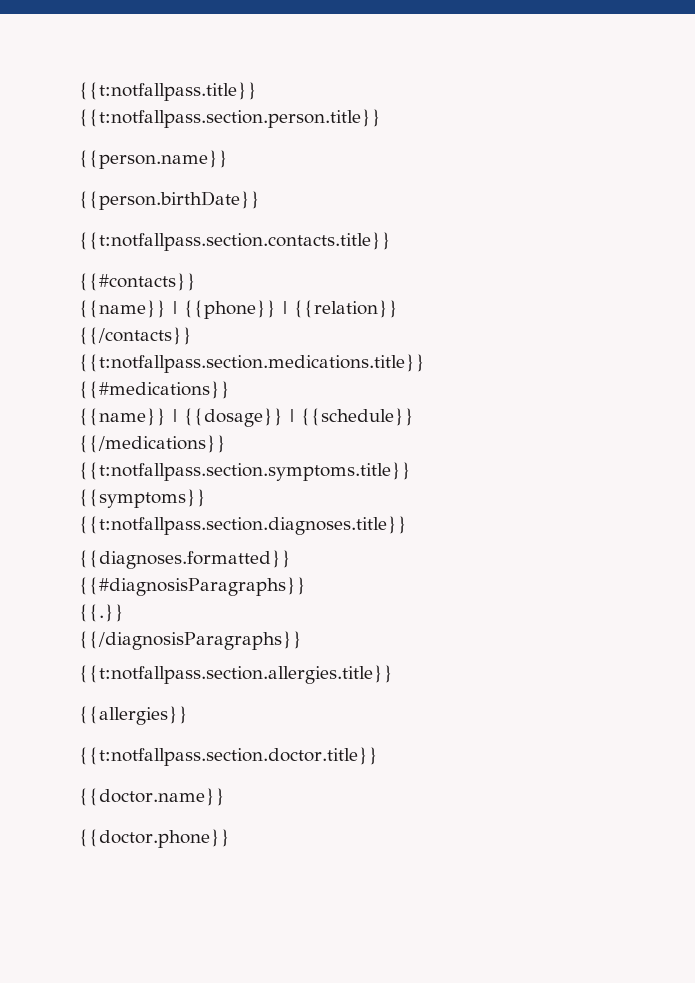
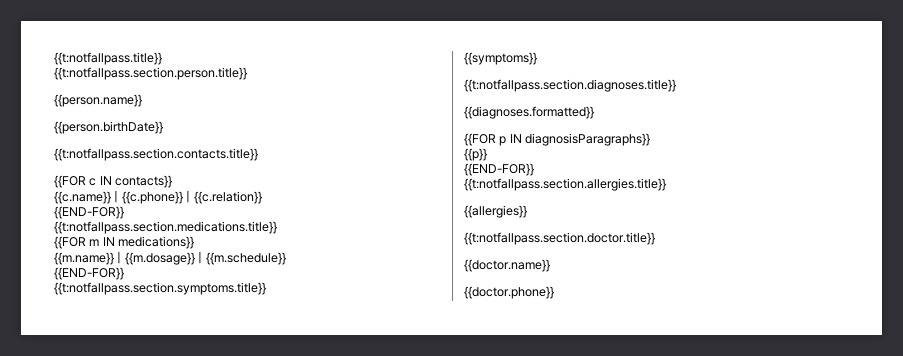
- {{#contacts}}
- {{name}} | {{phone}} | {{relation}}
- {{/contacts}}
+ {{FOR c IN contacts}}
+ {{c.name}} | {{c.phone}} | {{c.relation}}
+ {{END-FOR}}
  {{t:notfallpass.section.medications.title}}
- {{#medications}}
- {{name}} | {{dosage}} | {{schedule}}
- {{/medications}}
+ {{FOR m IN medications}}
+ {{m.name}} | {{m.dosage}} | {{m.schedule}}
+ {{END-FOR}}
  {{t:notfallpass.section.symptoms.title}}
  {{symptoms}}
  {{t:notfallpass.section.diagnoses.title}}
  {{diagnoses.formatted}}
- {{#diagnosisParagraphs}}
- {{.}}
- {{/diagnosisParagraphs}}
+ {{FOR p IN diagnosisParagraphs}}
+ {{p}}
+ {{END-FOR}}

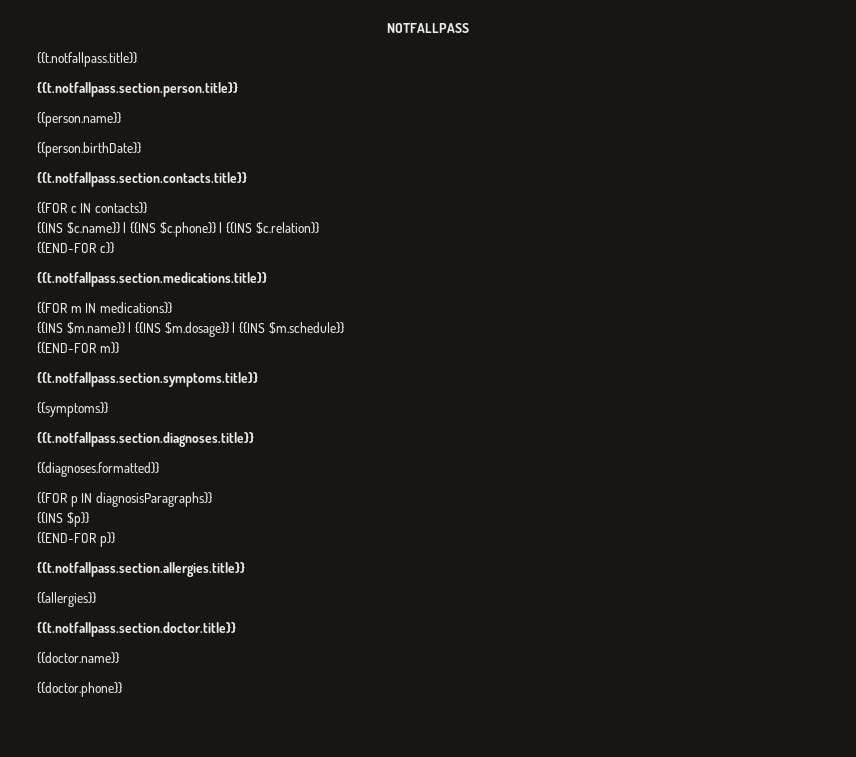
- {{t:notfallpass.title}}
- {{t:notfallpass.section.person.title}}
+ NOTFALLPASS
+ {{t.notfallpass.title}}
+ {{t.notfallpass.section.person.title}}
- {{t:notfallpass.section.contacts.title}}
+ {{t.notfallpass.section.contacts.title}}
- {{c.name}} | {{c.phone}} | {{c.relation}}
- {{END-FOR}}
- {{t:notfallpass.section.medications.title}}
+ {{INS $c.name}} | {{INS $c.phone}} | {{INS $c.relation}}
+ {{END-FOR c}}
+ {{t.notfallpass.section.medications.title}}
  {{FOR m IN medications}}
- {{m.name}} | {{m.dosage}} | {{m.schedule}}
- {{END-FOR}}
- {{t:notfallpass.section.symptoms.title}}
+ {{INS $m.name}} | {{INS $m.dosage}} | {{INS $m.schedule}}
+ {{END-FOR m}}
+ {{t.notfallpass.section.symptoms.title}}
- {{t:notfallpass.section.diagnoses.title}}
+ {{t.notfallpass.section.diagnoses.title}}
- {{p}}
- {{END-FOR}}
- {{t:notfallpass.section.allergies.title}}
+ {{INS $p}}
+ {{END-FOR p}}
+ {{t.notfallpass.section.allergies.title}}
- {{t:notfallpass.section.doctor.title}}
+ {{t.notfallpass.section.doctor.title}}

